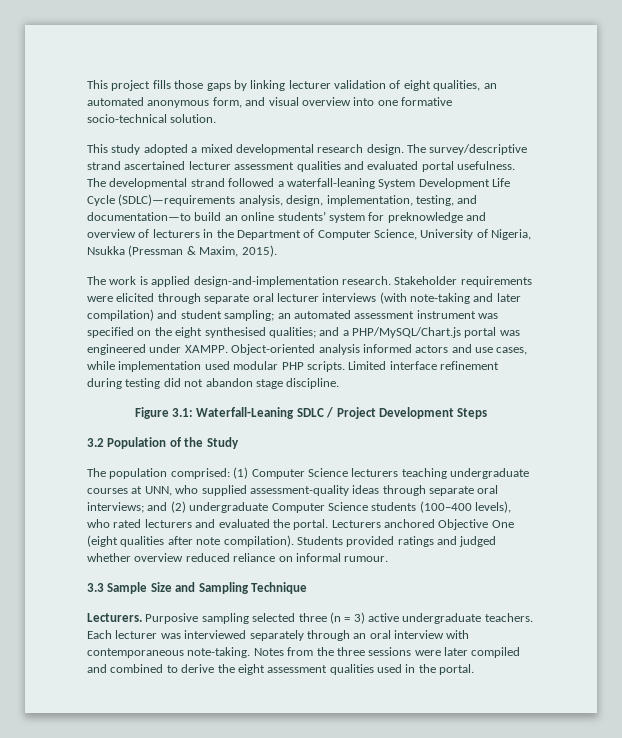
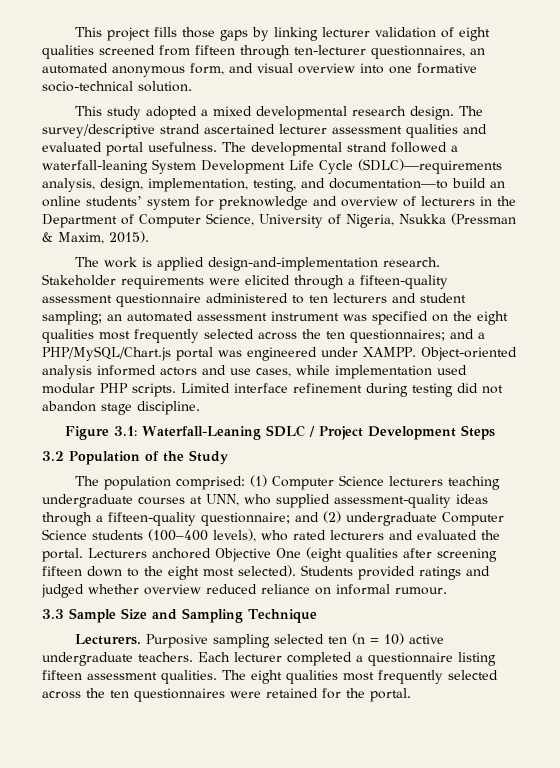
- This project fills those gaps by linking lecturer validation of eight qualities, an automated anonymous form, and visual overview into one formative socio-technical solution.
+ This project fills those gaps by linking lecturer validation of eight qualities screened from fifteen through ten-lecturer questionnaires, an automated anonymous form, and visual overview into one formative socio-technical solution.
- Stakeholder requirements were elicited through separate oral lecturer interviews (with note-taking and later compilation) and student sampling; an automated assessment instrument was specified on the eight synthesised qualities; and a PHP/MySQL/Chart.js portal was engineered under XAMPP.
+ Stakeholder requirements were elicited through a fifteen-quality assessment questionnaire administered to ten lecturers and student sampling; an automated assessment instrument was specified on the eight qualities most frequently selected across the ten questionnaires; and a PHP/MySQL/Chart.js portal was engineered under XAMPP.
- The population comprised: (1) Computer Science lecturers teaching undergraduate courses at UNN, who supplied assessment-quality ideas through separate oral interviews; and (2) undergraduate Computer Science students (100–400 levels), who rated lecturers and evaluated the portal.
+ The population comprised: (1) Computer Science lecturers teaching undergraduate courses at UNN, who supplied assessment-quality ideas through a fifteen-quality questionnaire; and (2) undergraduate Computer Science students (100–400 levels), who rated lecturers and evaluated the portal.
- Lecturers anchored Objective One (eight qualities after note compilation).
+ Lecturers anchored Objective One (eight qualities after screening fifteen down to the eight most selected).
- Purposive sampling selected three (n = 3) active undergraduate teachers.
+ Purposive sampling selected ten (n = 10) active undergraduate teachers.
- Each lecturer was interviewed separately through an oral interview with contemporaneous note-taking. Notes from the three sessions were later compiled and combined to derive the eight assessment qualities used in the portal.
+ Each lecturer completed a questionnaire listing fifteen assessment qualities. The eight qualities most frequently selected across the ten questionnaires were retained for the portal.

